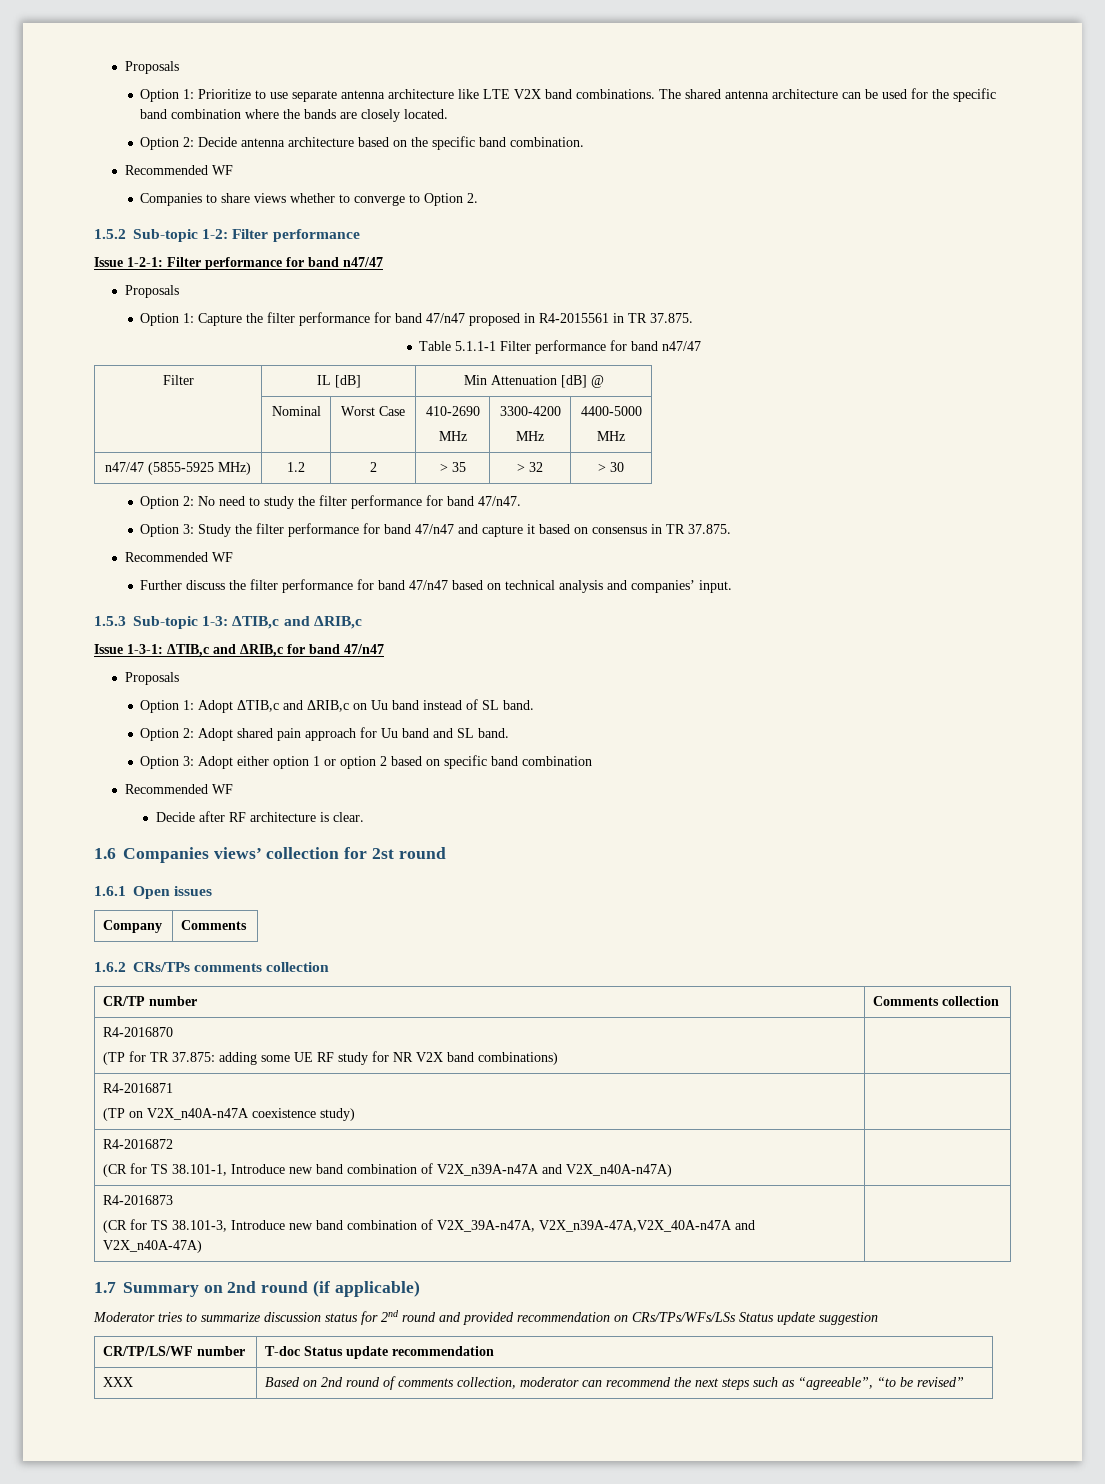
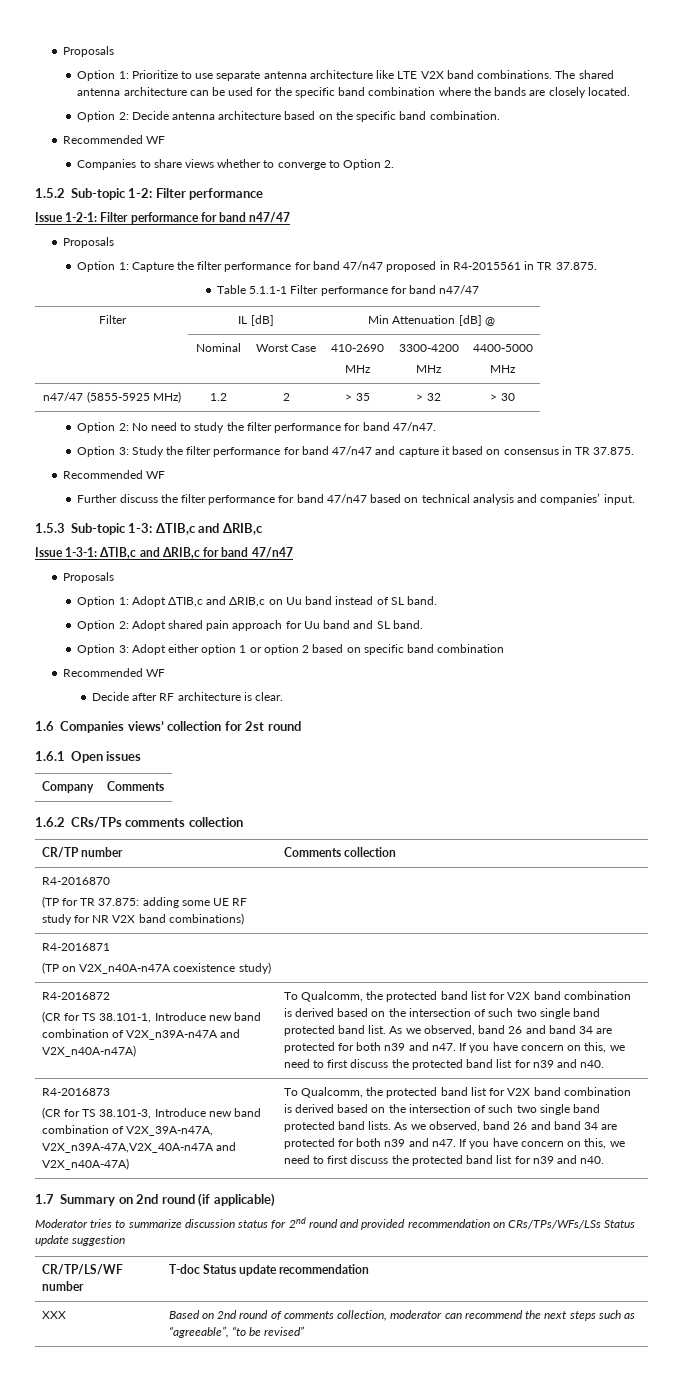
+ To Qualcomm, the protected band list for V2X band combination is derived based on the intersection of such two single band protected band list. As we observed, band 26 and band 34 are protected for both n39 and n47. If you have concern on this, we need to first discuss the protected band list for n39 and n40.
+ To Qualcomm, the protected band list for V2X band combination is derived based on the intersection of such two single band protected band lists. As we observed, band 26 and band 34 are protected for both n39 and n47. If you have concern on this, we need to first discuss the protected band list for n39 and n40.

